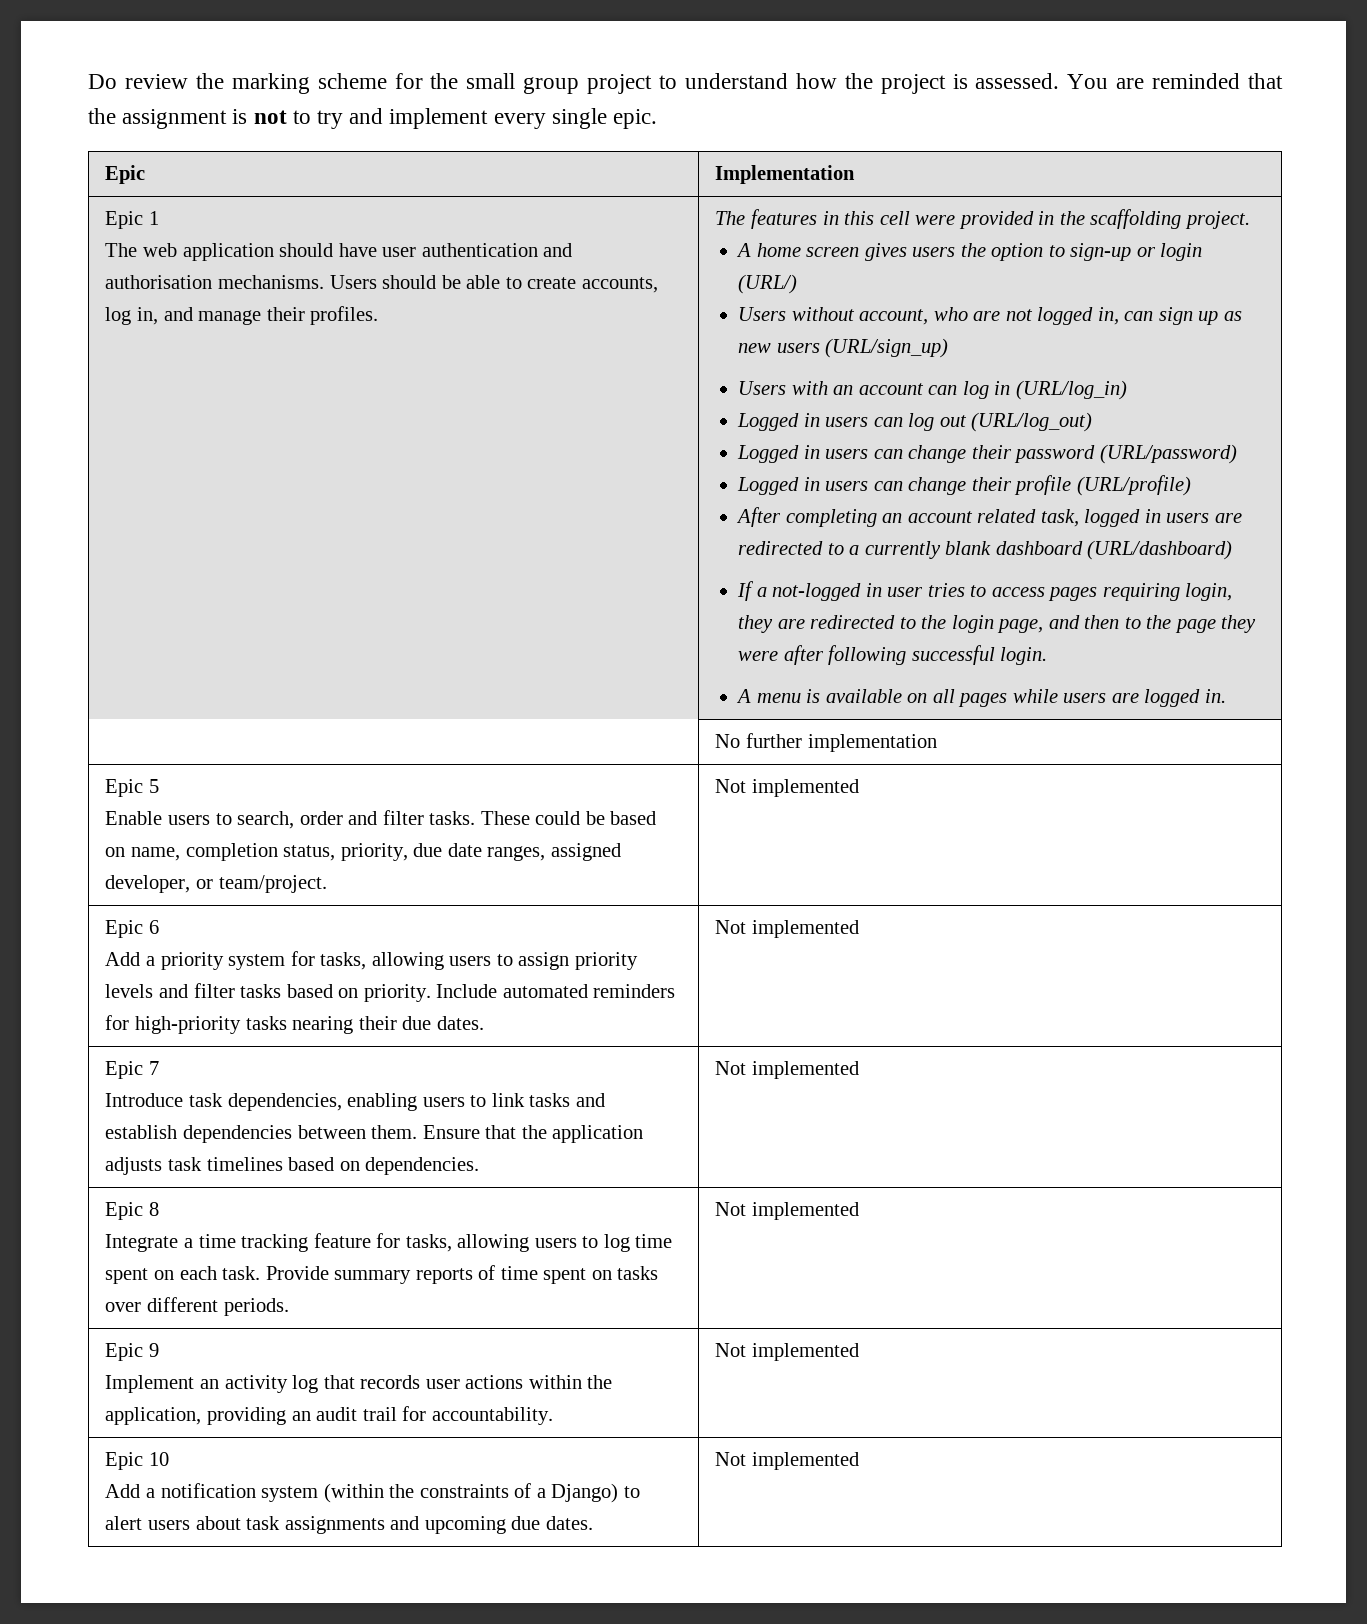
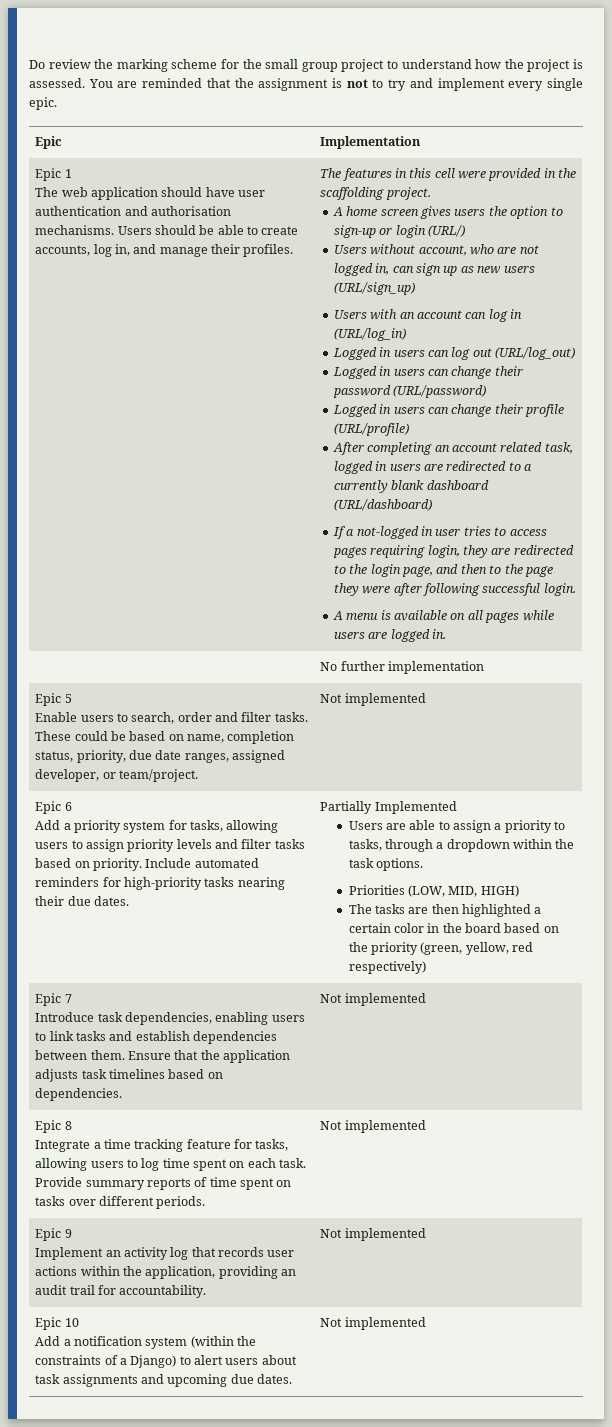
- Include automated reminders for high-priority tasks nearing their due dates. | Not implemented
+ Include automated reminders for high-priority tasks nearing their due dates. | Partially Implemented
+ Users are able to assign a priority to tasks, through a dropdown within the task options.
+ Priorities (LOW, MID, HIGH)
+ The tasks are then highlighted a certain color in the board based on the priority (green, yellow, red respectively)

